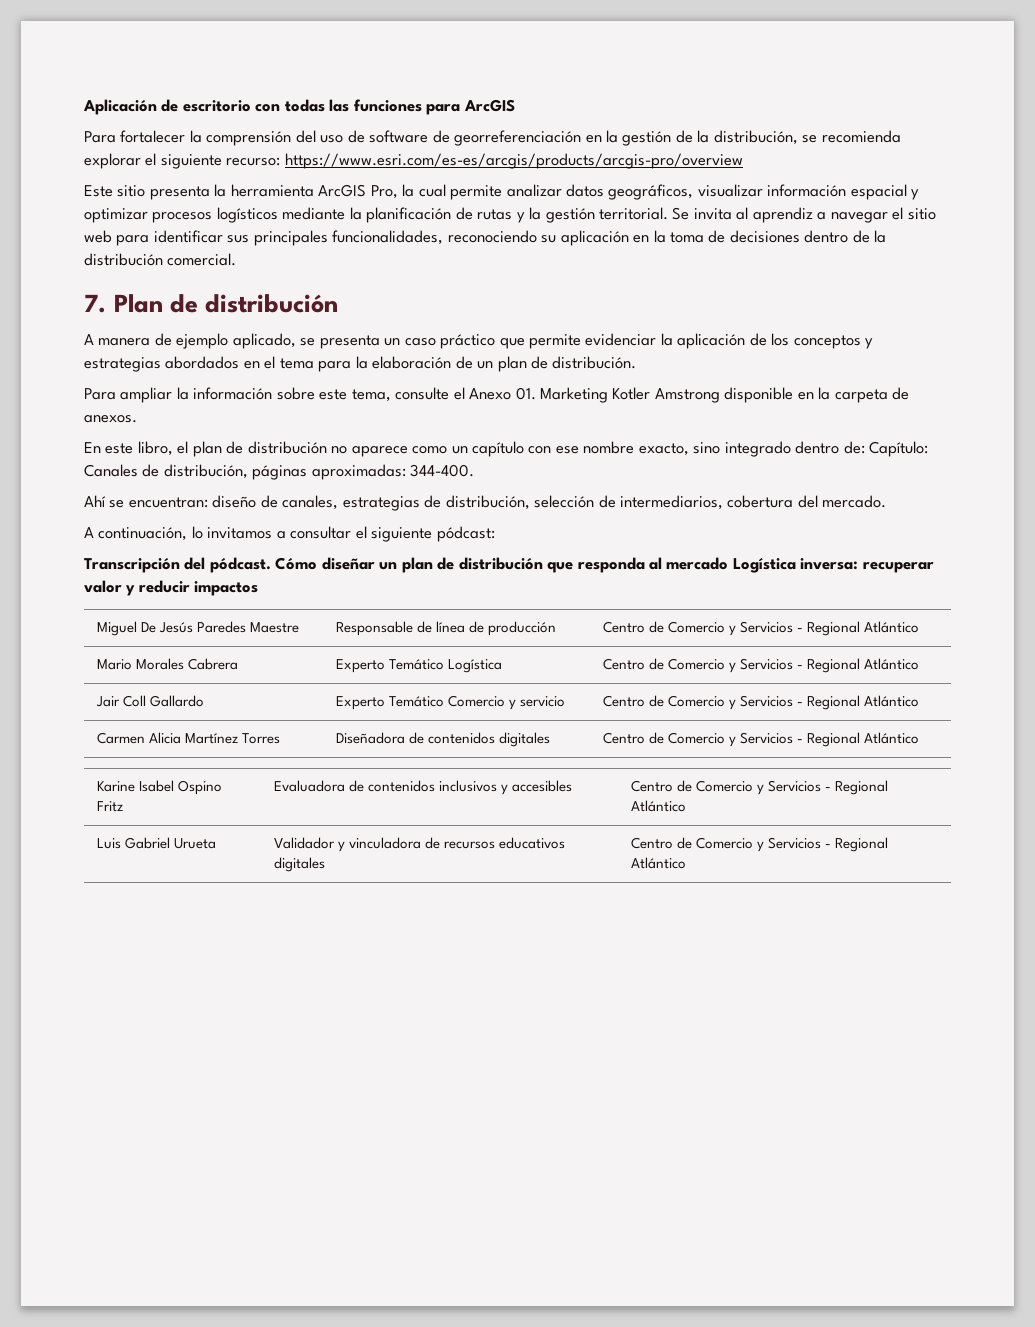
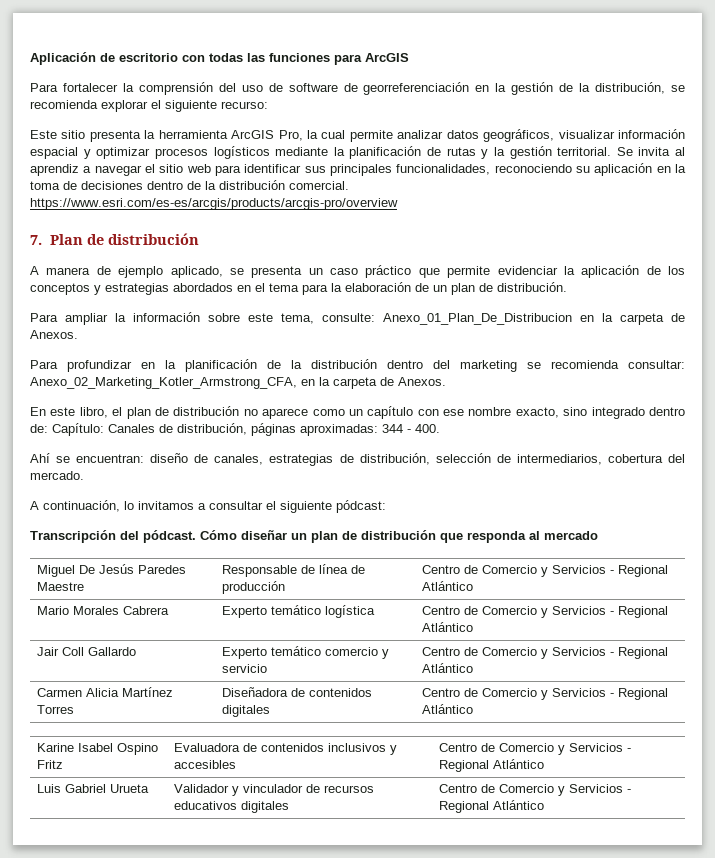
- Para fortalecer la comprensión del uso de software de georreferenciación en la gestión de la distribución, se recomienda explorar el siguiente recurso: https://www.esri.com/es-es/arcgis/products/arcgis-pro/overview
+ Para fortalecer la comprensión del uso de software de georreferenciación en la gestión de la distribución, se recomienda explorar el siguiente recurso:
- Se invita al aprendiz a navegar el sitio web para identificar sus principales funcionalidades, reconociendo su aplicación en la toma de decisiones dentro de la distribución comercial.
+ Se invita al aprendiz a navegar el sitio web para identificar sus principales funcionalidades, reconociendo su aplicación en la toma de decisiones dentro de la distribución comercial. https://www.esri.com/es-es/arcgis/products/arcgis-pro/overview
- Para ampliar la información sobre este tema, consulte el Anexo 01. Marketing Kotler Amstrong disponible en la carpeta de anexos.
+ Para ampliar la información sobre este tema, consulte: Anexo_01_Plan_De_Distribucion en la carpeta de Anexos.
+ Para profundizar en la planificación de la distribución dentro del marketing se recomienda consultar: Anexo_02_Marketing_Kotler_Armstrong_CFA, en la carpeta de Anexos.
- En este libro, el plan de distribución no aparece como un capítulo con ese nombre exacto, sino integrado dentro de: Capítulo: Canales de distribución, páginas aproximadas: 344-400.
+ En este libro, el plan de distribución no aparece como un capítulo con ese nombre exacto, sino integrado dentro de: Capítulo: Canales de distribución, páginas aproximadas: 344 - 400.
- Cómo diseñar un plan de distribución que responda al mercado Logística inversa: recuperar valor y reducir impactos
+ Cómo diseñar un plan de distribución que responda al mercado
- Mario Morales Cabrera | Experto Temático Logística | Centro de Comercio y Servicios - Regional Atlántico
+ Mario Morales Cabrera | Experto temático logística | Centro de Comercio y Servicios - Regional Atlántico
- Jair Coll Gallardo | Experto Temático Comercio y servicio | Centro de Comercio y Servicios - Regional Atlántico
+ Jair Coll Gallardo | Experto temático comercio y servicio | Centro de Comercio y Servicios - Regional Atlántico
- Luis Gabriel Urueta | Validador y vinculadora de recursos educativos digitales | Centro de Comercio y Servicios - Regional Atlántico
+ Luis Gabriel Urueta | Validador y vinculador de recursos educativos digitales | Centro de Comercio y Servicios - Regional Atlántico

